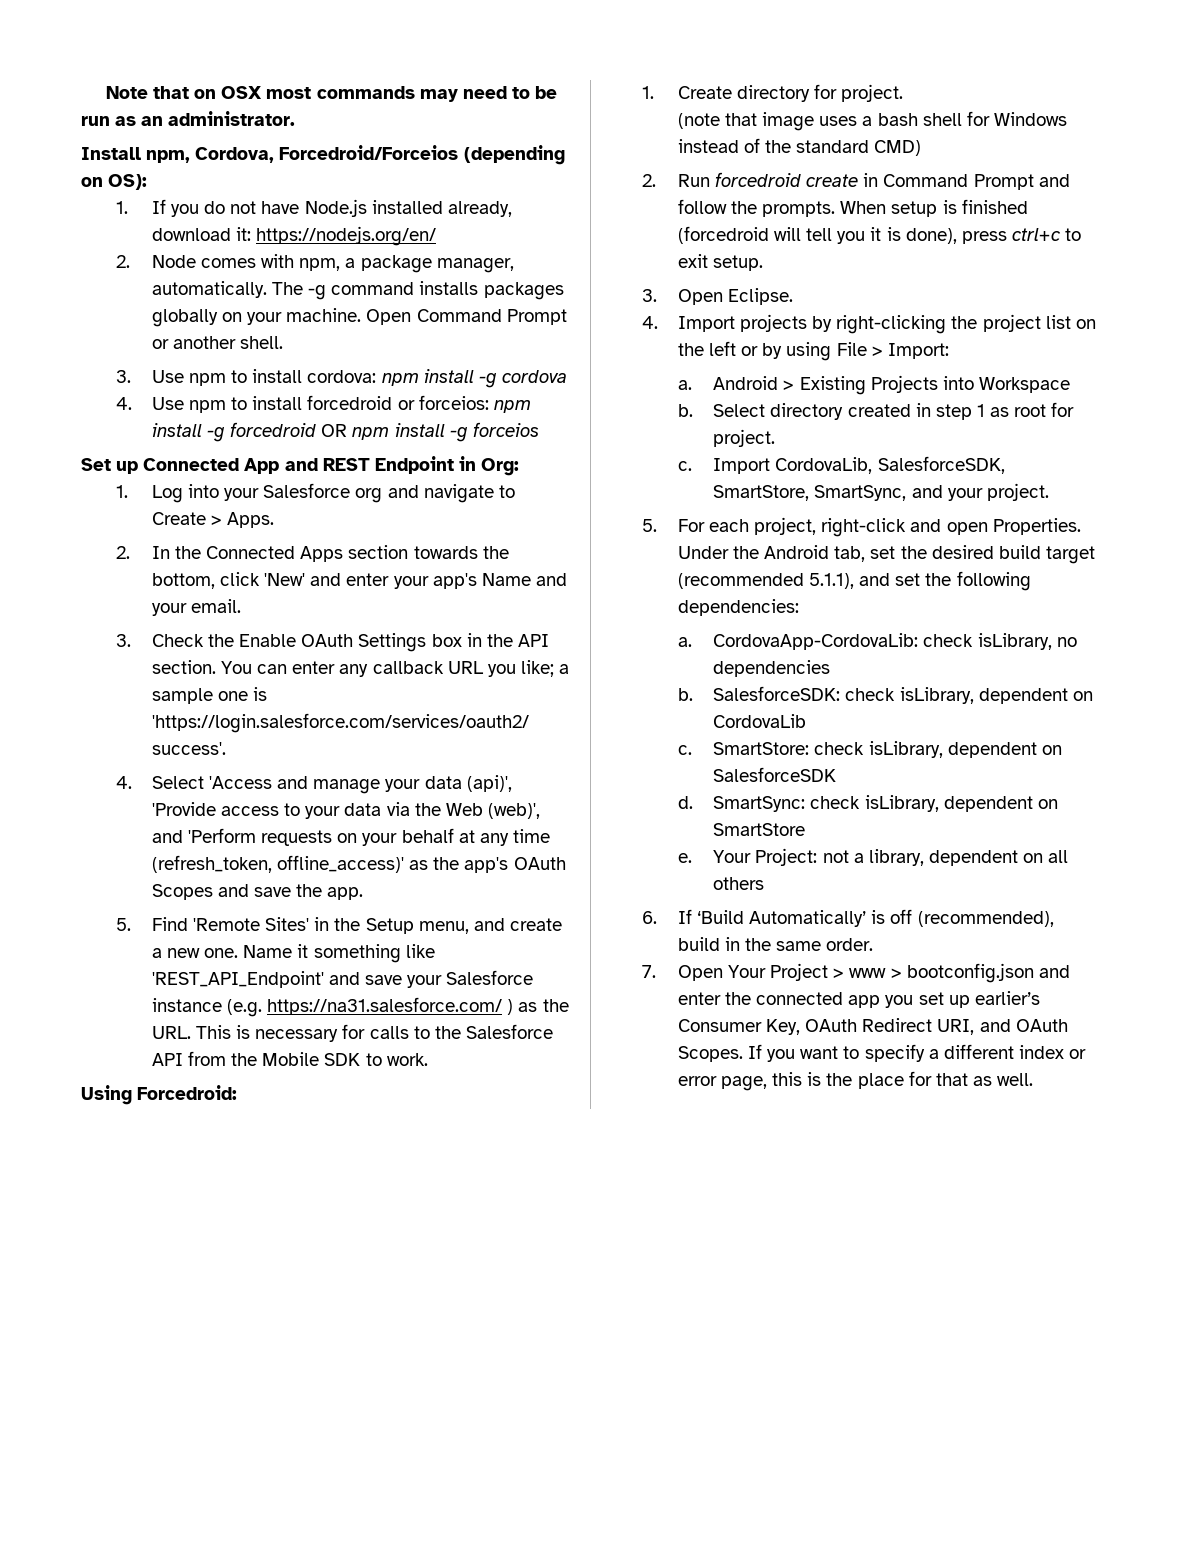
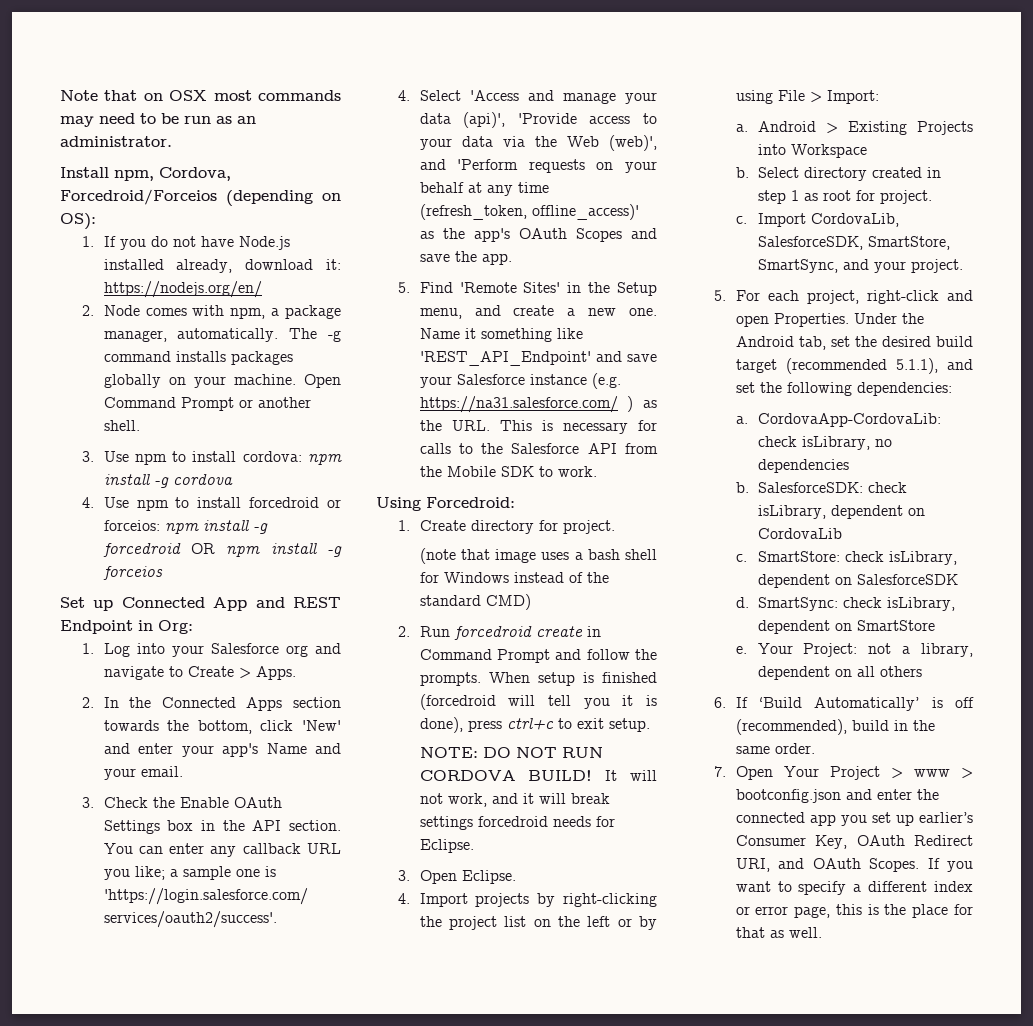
+ NOTE: DO NOT RUN CORDOVA BUILD! It will not work, and it will break settings forcedroid needs for Eclipse.

